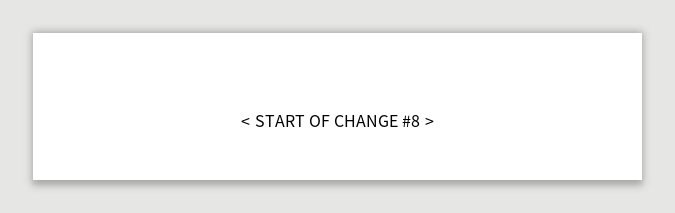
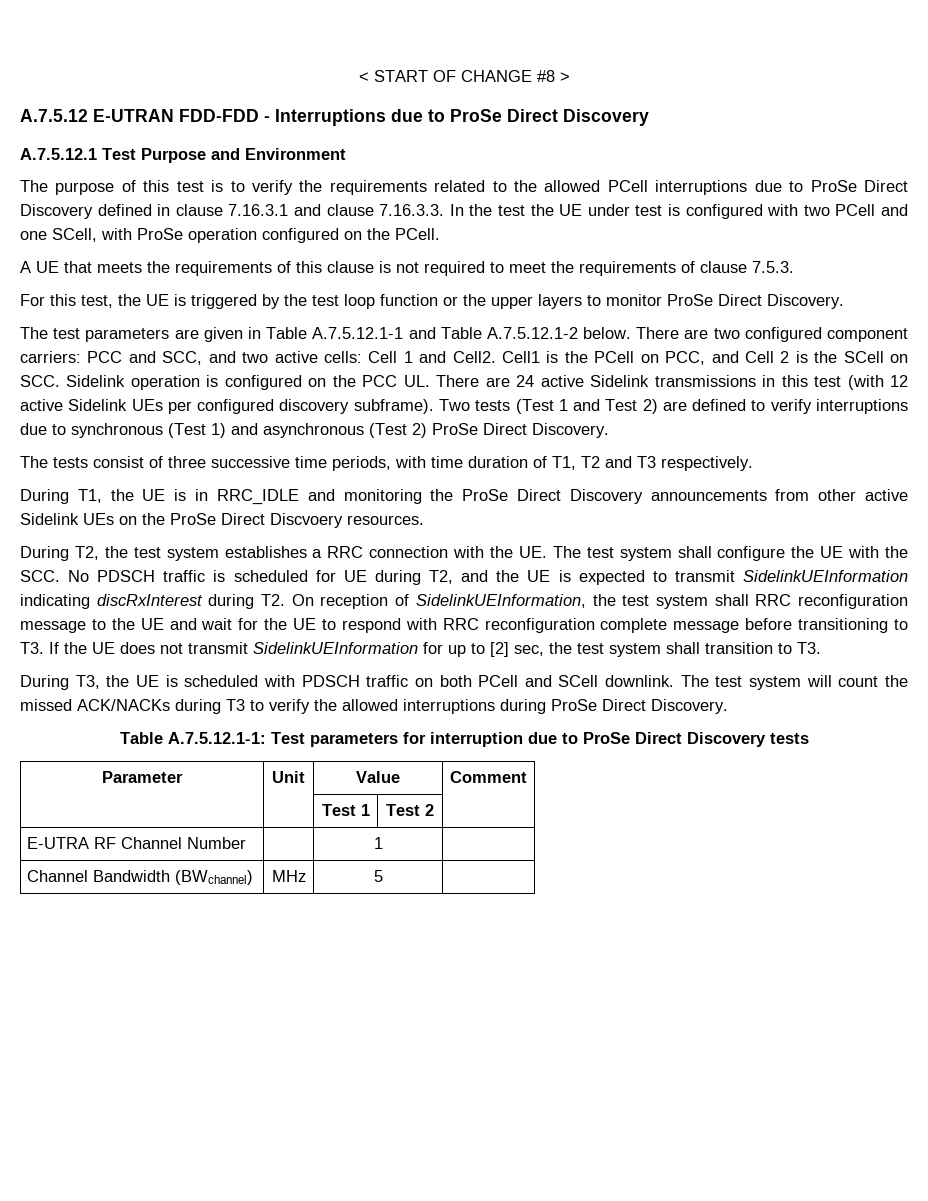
+ A.7.5.12 E-UTRAN FDD-FDD - Interruptions due to ProSe Direct Discovery
+ A.7.5.12.1 Test Purpose and Environment
+ The purpose of this test is to verify the requirements related to the allowed PCell interruptions due to ProSe Direct Discovery defined in clause 7.16.3.1 and clause 7.16.3.3. In the test the UE under test is configured with two PCell and one SCell, with ProSe operation configured on the PCell.
+ A UE that meets the requirements of this clause is not required to meet the requirements of clause 7.5.3.
+ For this test, the UE is triggered by the test loop function or the upper layers to monitor ProSe Direct Discovery.
+ The test parameters are given in Table A.7.5.12.1-1 and Table A.7.5.12.1-2 below. There are two configured component carriers: PCC and SCC, and two active cells: Cell 1 and Cell2. Cell1 is the PCell on PCC, and Cell 2 is the SCell on SCC. Sidelink operation is configured on the PCC UL. There are 24 active Sidelink transmissions in this test (with 12 active Sidelink UEs per configured discovery subframe). Two tests (Test 1 and Test 2) are defined to verify interruptions due to synchronous (Test 1) and asynchronous (Test 2) ProSe Direct Discovery.
+ The tests consist of three successive time periods, with time duration of T1, T2 and T3 respectively.
+ During T1, the UE is in RRC_IDLE and monitoring the ProSe Direct Discovery announcements from other active Sidelink UEs on the ProSe Direct Discvoery resources.
+ During T2, the test system establishes a RRC connection with the UE. The test system shall configure the UE with the SCC. No PDSCH traffic is scheduled for UE during T2, and the UE is expected to transmit SidelinkUEInformation indicating discRxInterest during T2. On reception of SidelinkUEInformation, the test system shall RRC reconfiguration message to the UE and wait for the UE to respond with RRC reconfiguration complete message before transitioning to T3. If the UE does not transmit SidelinkUEInformation for up to [2] sec, the test system shall transition to T3.
+ During T3, the UE is scheduled with PDSCH traffic on both PCell and SCell downlink. The test system will count the missed ACK/NACKs during T3 to verify the allowed interruptions during ProSe Direct Discovery.
+ Table A.7.5.12.1-1: Test parameters for interruption due to ProSe Direct Discovery tests
+ Parameter | Unit | Value | Comment
+ | | Test 1 | Test 2 |
+ E-UTRA RF Channel Number | | 1 |
+ Channel Bandwidth (BWchannel) | MHz | 5 |

